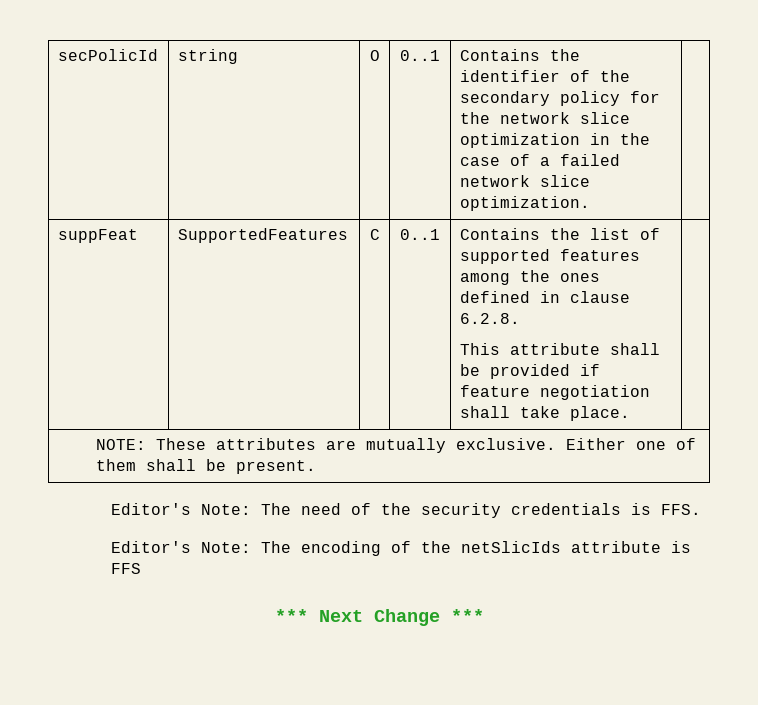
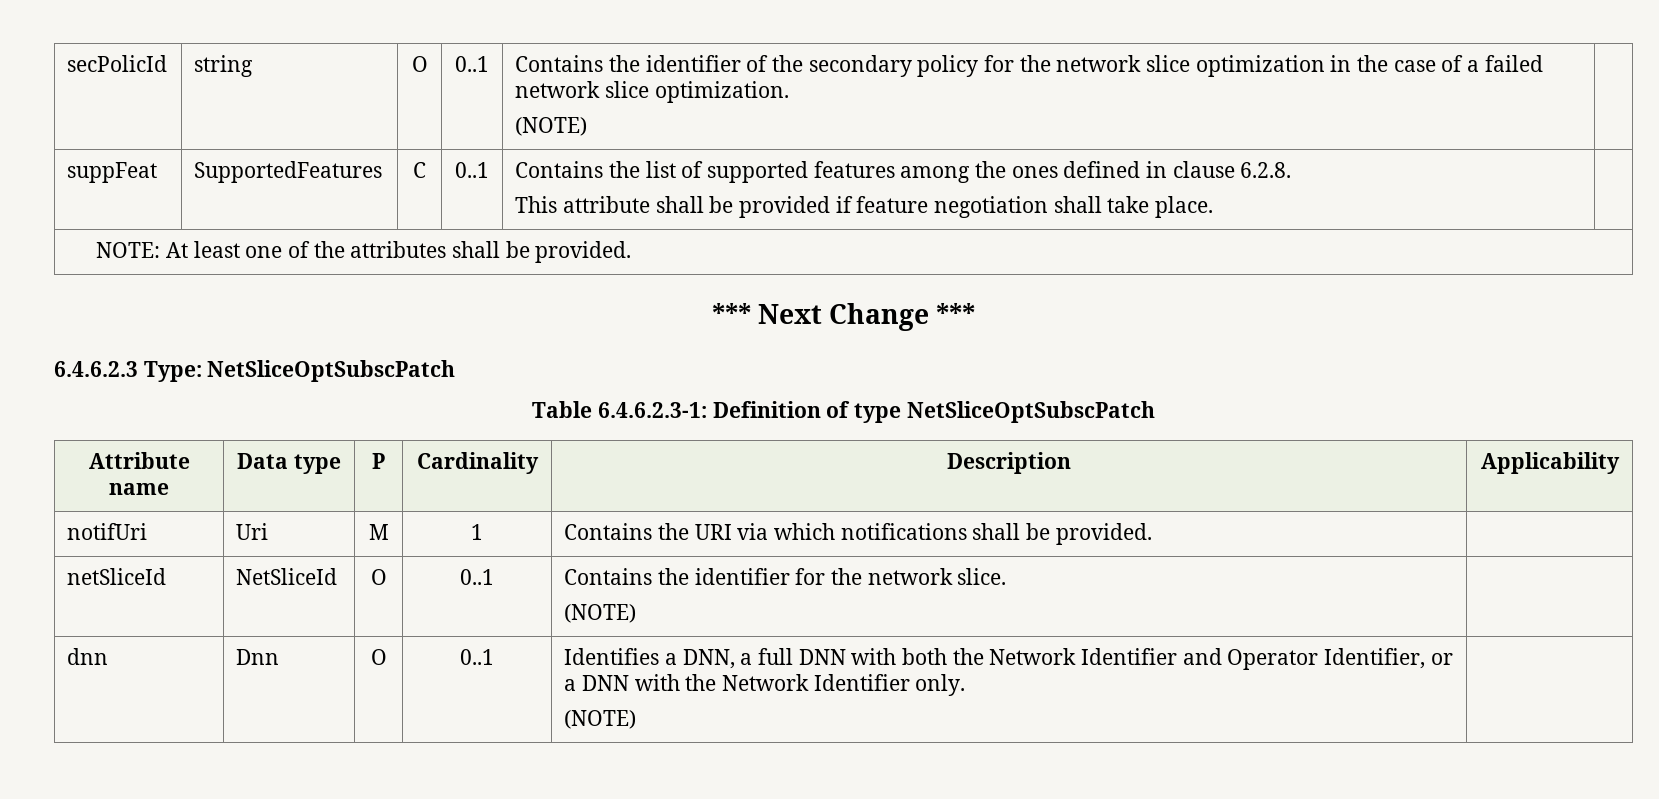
- secPolicId | string | O | 0..1 | Contains the identifier of the secondary policy for the network slice optimization in the case of a failed network slice optimization. |
+ secPolicId | string | O | 0..1 | Contains the identifier of the secondary policy for the network slice optimization in the case of a failed network slice optimization.
+ (NOTE) |
- NOTE: These attributes are mutually exclusive. Either one of them shall be present.
- Editor's Note: The need of the security credentials is FFS.
- Editor's Note: The encoding of the netSlicIds attribute is FFS
+ NOTE: At least one of the attributes shall be provided.
  *** Next Change ***
+ 6.4.6.2.3 Type: NetSliceOptSubscPatch
+ Table 6.4.6.2.3-1: Definition of type NetSliceOptSubscPatch
+ Attribute name | Data type | P | Cardinality | Description | Applicability
+ notifUri | Uri | M | 1 | Contains the URI via which notifications shall be provided. |
+ netSliceId | NetSliceId | O | 0..1 | Contains the identifier for the network slice.
+ (NOTE) |
+ dnn | Dnn | O | 0..1 | Identifies a DNN, a full DNN with both the Network Identifier and Operator Identifier, or a DNN with the Network Identifier only.
+ (NOTE) |

